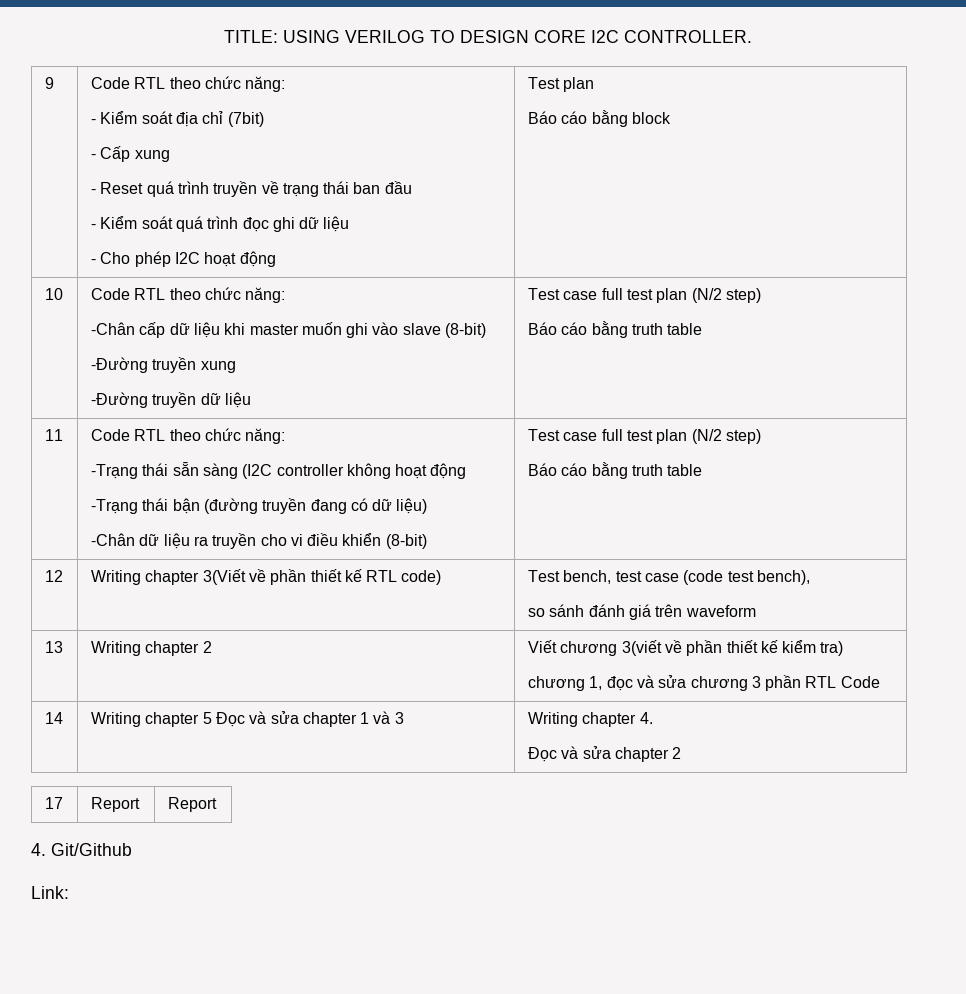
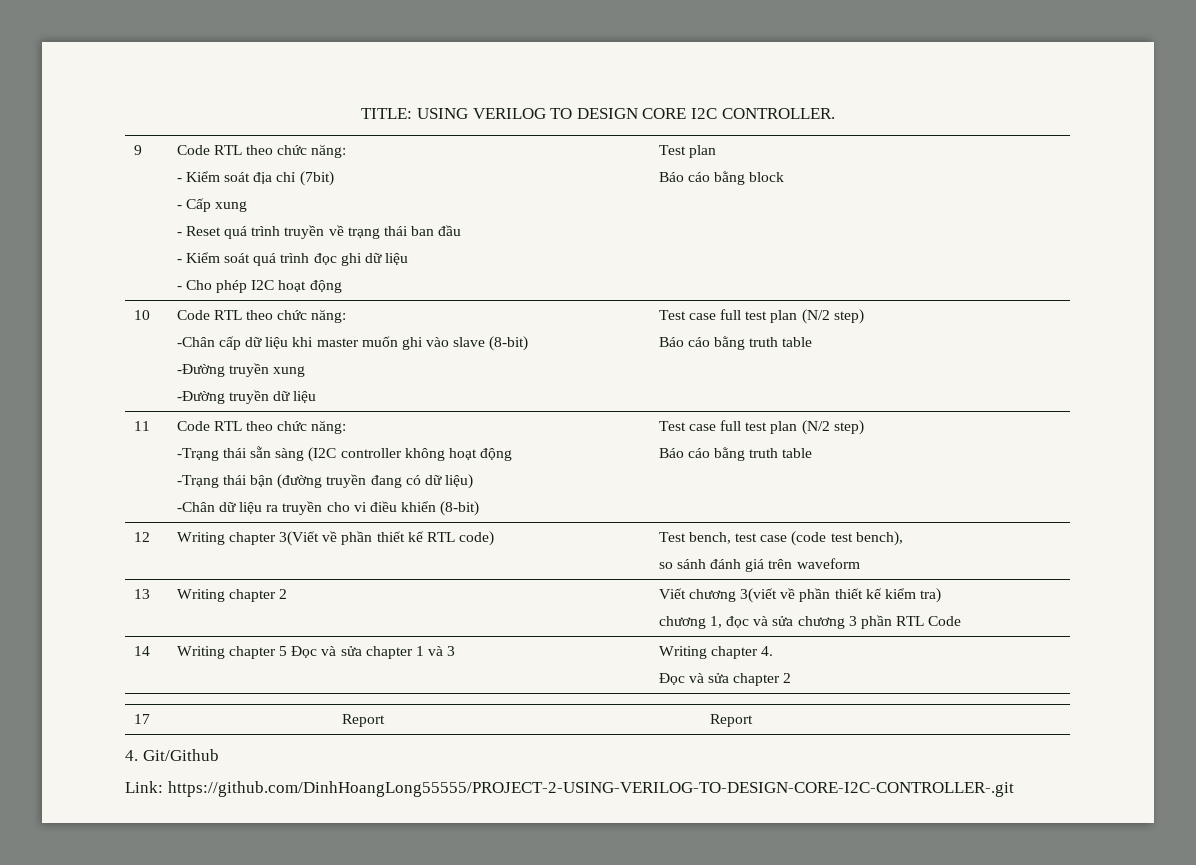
- Link:
+ Link: https://github.com/DinhHoangLong55555/PROJECT-2-USING-VERILOG-TO-DESIGN-CORE-I2C-CONTROLLER-.git

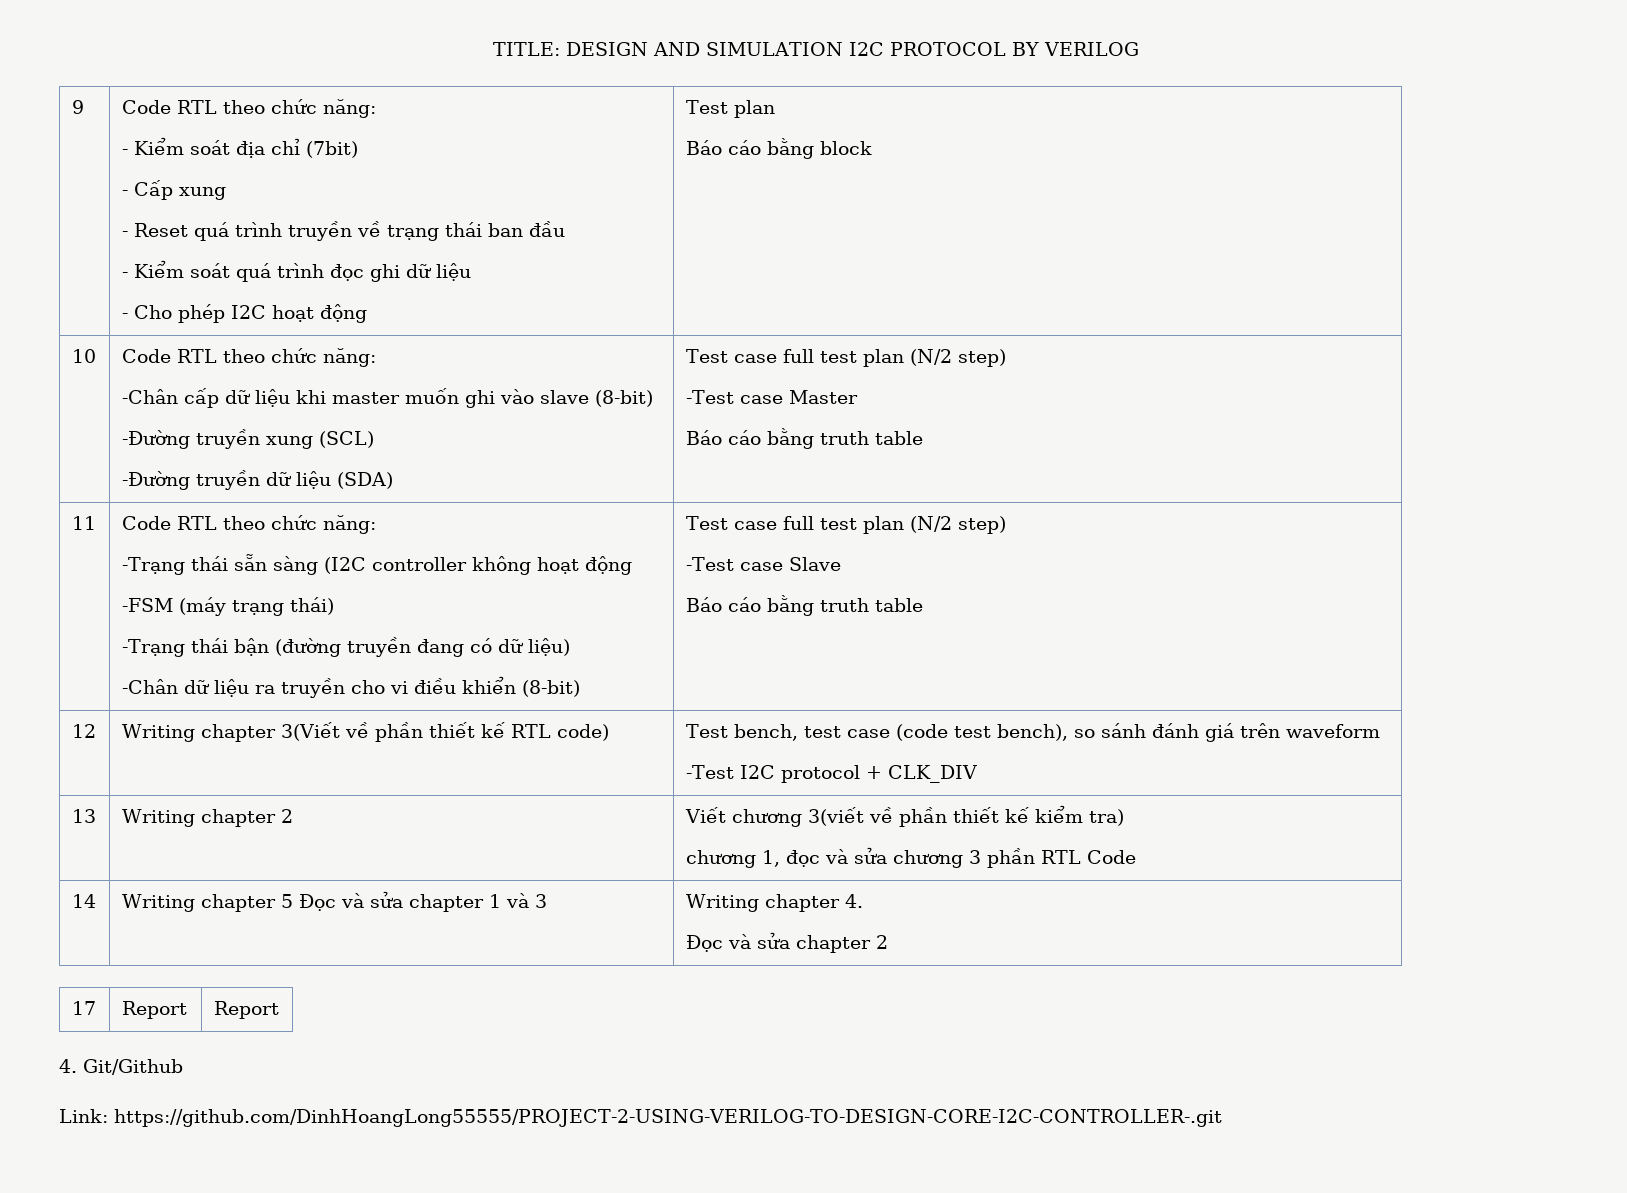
- TITLE: USING VERILOG TO DESIGN CORE I2C CONTROLLER.
+ TITLE: DESIGN AND SIMULATION I2C PROTOCOL BY VERILOG
- -Đường truyền xung
+ -Đường truyền xung (SCL)
- -Đường truyền dữ liệu | Test case full test plan (N/2 step)
+ -Đường truyền dữ liệu (SDA) | Test case full test plan (N/2 step)
+ -Test case Master
+ -FSM (máy trạng thái)
+ -Test case Slave
- 12 | Writing chapter 3(Viết về phần thiết kế RTL code) | Test bench, test case (code test bench),
- so sánh đánh giá trên waveform
+ 12 | Writing chapter 3(Viết về phần thiết kế RTL code) | Test bench, test case (code test bench), so sánh đánh giá trên waveform
+ -Test I2C protocol + CLK_DIV

